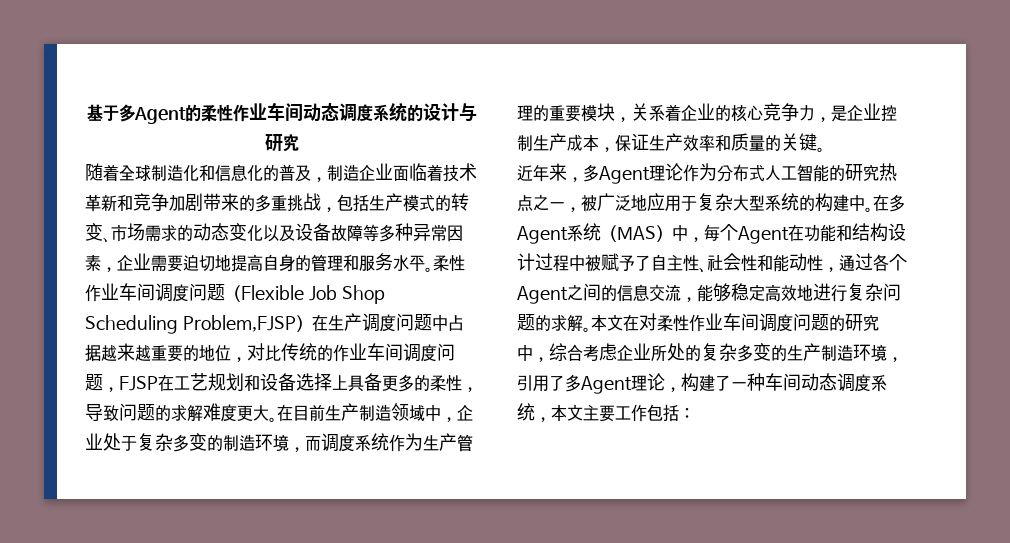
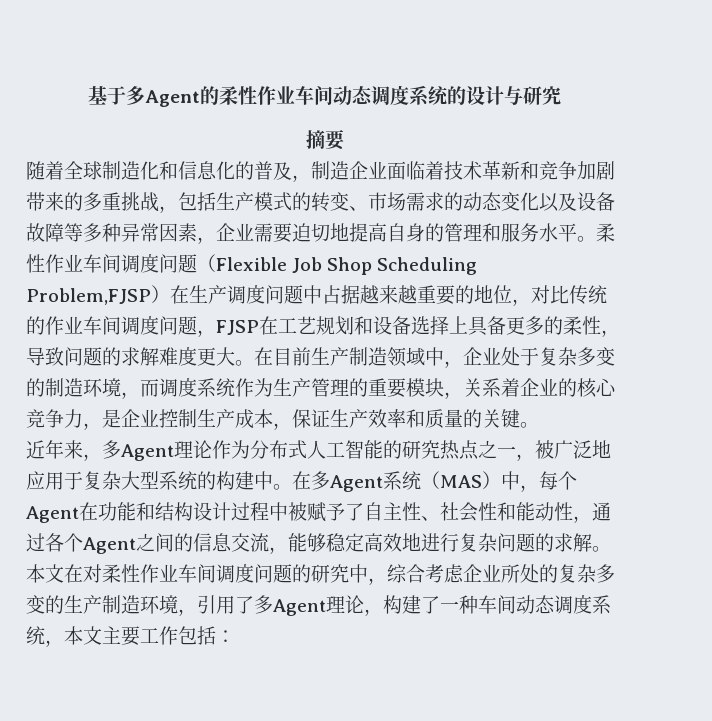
+ 摘要

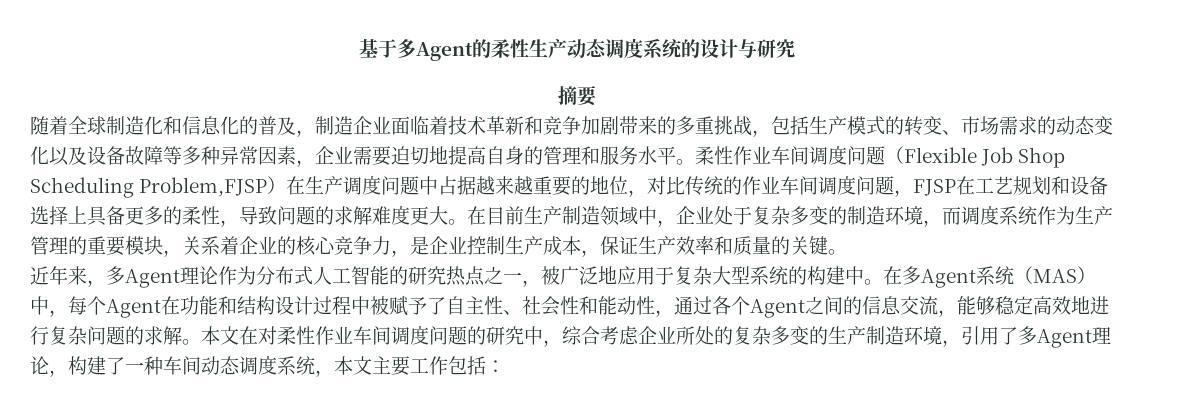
- 基于多Agent的柔性作业车间动态调度系统的设计与研究
+ 基于多Agent的柔性生产动态调度系统的设计与研究

